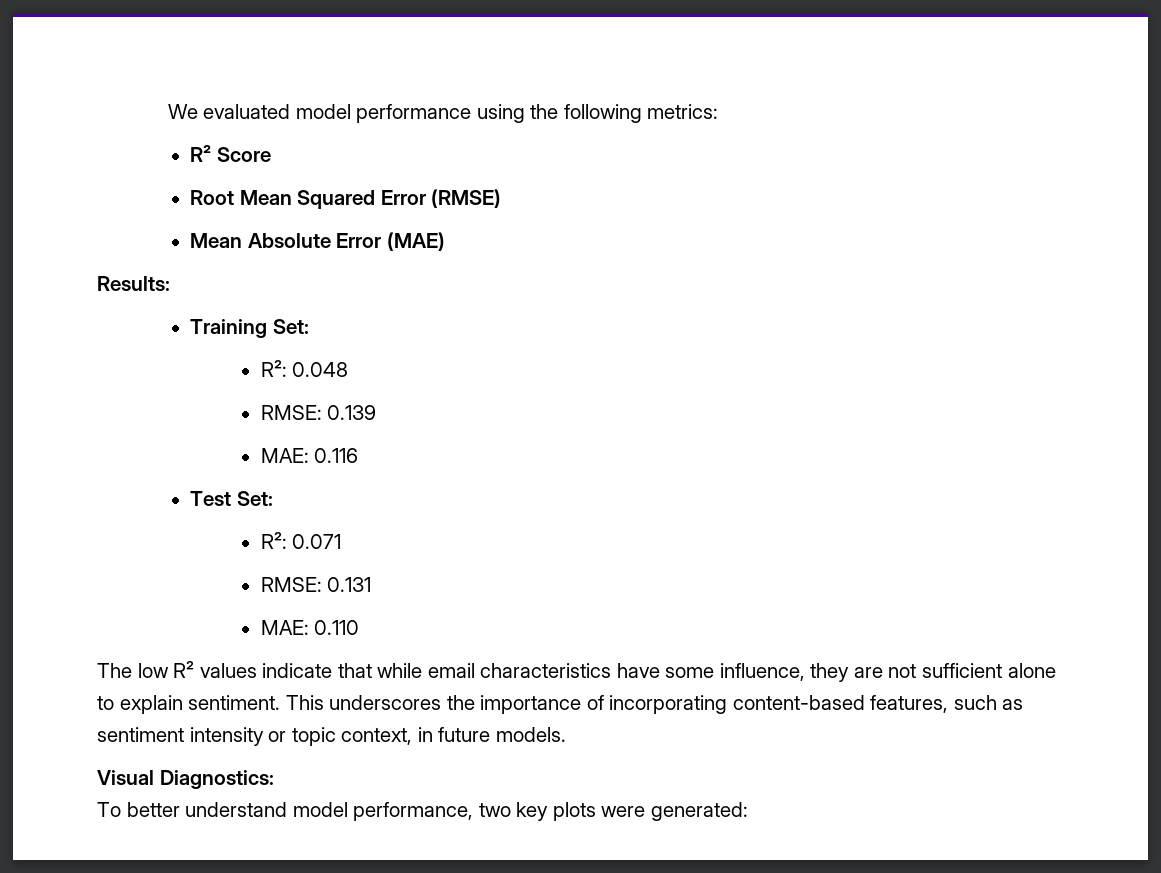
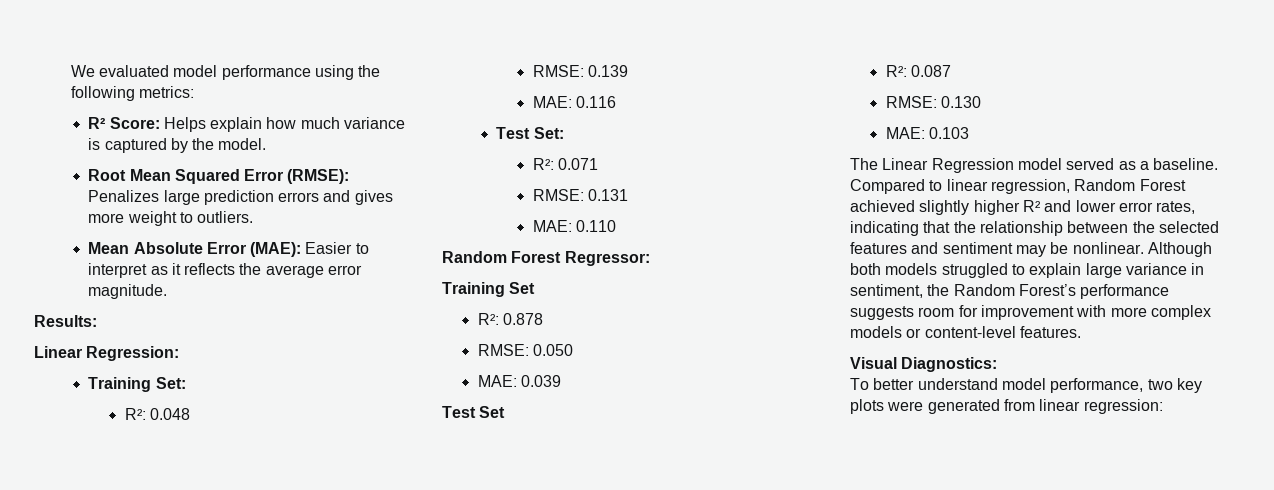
- R² Score
- Root Mean Squared Error (RMSE)
- Mean Absolute Error (MAE)
+ R² Score: Helps explain how much variance is captured by the model.
+ Root Mean Squared Error (RMSE): Penalizes large prediction errors and gives more weight to outliers.
+ Mean Absolute Error (MAE): Easier to interpret as it reflects the average error magnitude.
+ Linear Regression:
- The low R² values indicate that while email characteristics have some influence, they are not sufficient alone to explain sentiment. This underscores the importance of incorporating content-based features, such as sentiment intensity or topic context, in future models.
+ Random Forest Regressor:
+ Training Set
+ R²: 0.878
+ RMSE: 0.050
+ MAE: 0.039
+ Test Set
+ R²: 0.087
+ RMSE: 0.130
+ MAE: 0.103
+ The Linear Regression model served as a baseline. Compared to linear regression, Random Forest achieved slightly higher R² and lower error rates, indicating that the relationship between the selected features and sentiment may be nonlinear. Although both models struggled to explain large variance in sentiment, the Random Forest’s performance suggests room for improvement with more complex models or content-level features.
- To better understand model performance, two key plots were generated:
+ To better understand model performance, two key plots were generated from linear regression:

